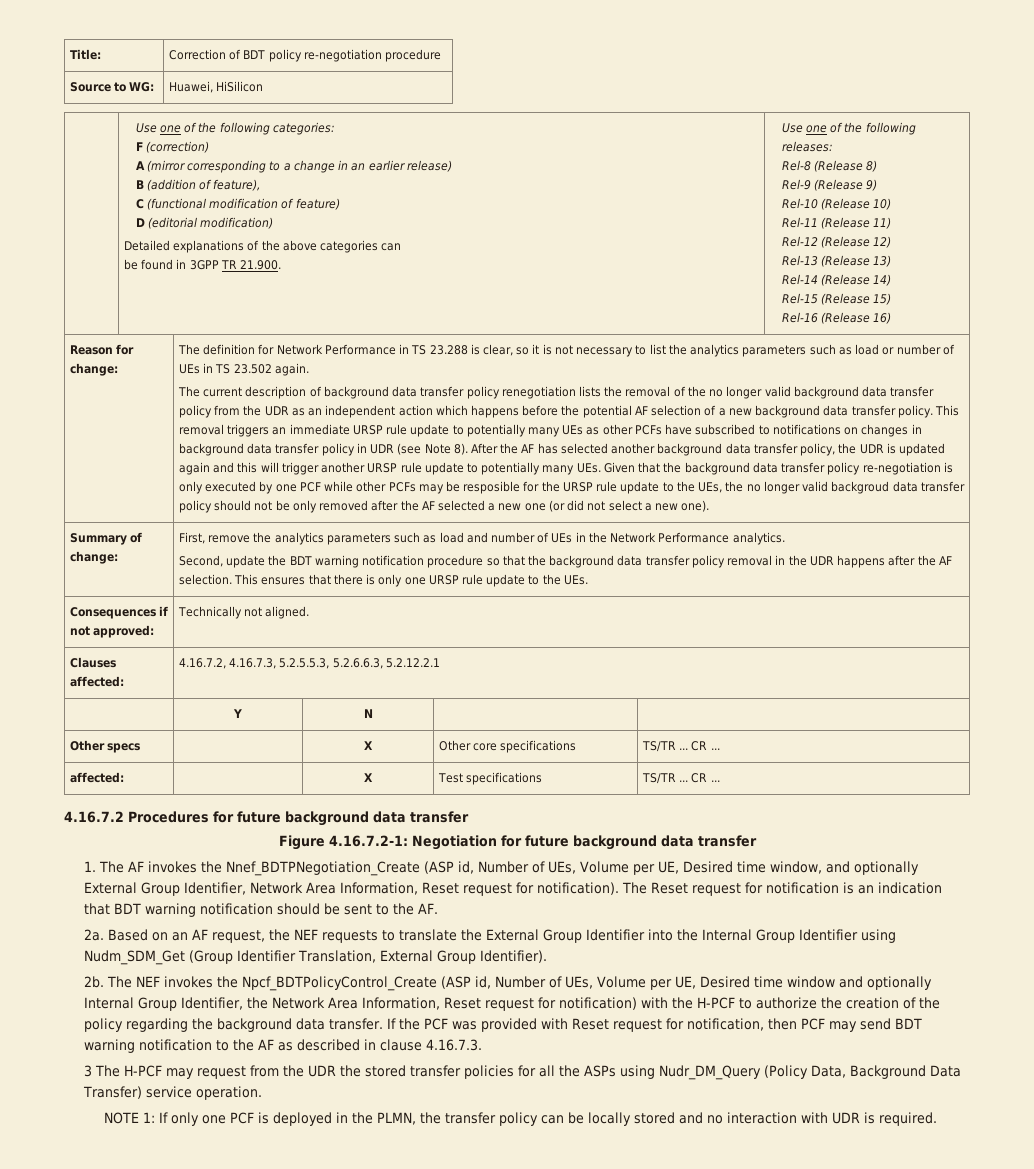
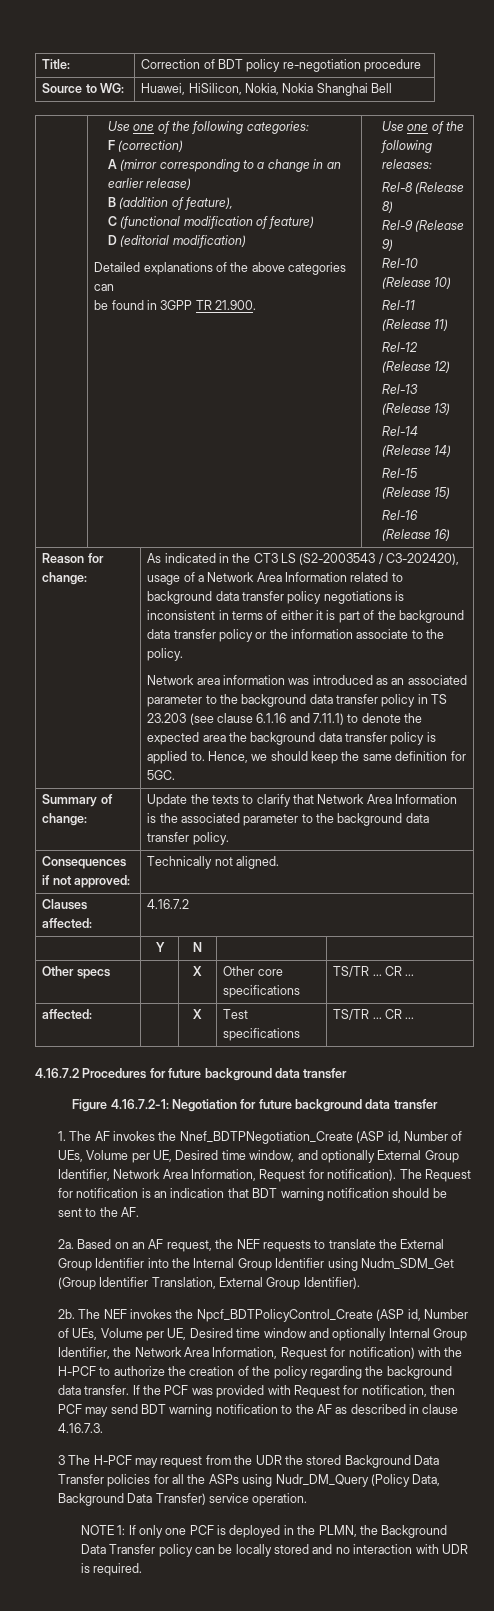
- Source to WG: | Huawei, HiSilicon
+ Source to WG: | Huawei, HiSilicon, Nokia, Nokia Shanghai Bell
- The definition for Network Performance in TS 23.288 is clear, so it is not necessary to list the analytics parameters such as load or number of UEs in TS 23.502 again.
- The current description of background data transfer policy renegotiation lists the removal of the no longer valid background data transfer policy from the UDR as an independent action which happens before the potential AF selection of a new background data transfer policy. This removal triggers an immediate URSP rule update to potentially many UEs as other PCFs have subscribed to notifications on changes in background data transfer policy in UDR (see Note 8). After the AF has selected another background data transfer policy, the UDR is updated again and this will trigger another URSP rule update to potentially many UEs. Given that the background data transfer policy re-negotiation is only executed by one PCF while other PCFs may be resposible for the URSP rule update to the UEs, the no longer valid backgroud data transfer policy should not be only removed after the AF selected a new one (or did not select a new one).
- Summary of change: | First, remove the analytics parameters such as load and number of UEs in the Network Performance analytics.
- Second, update the BDT warning notification procedure so that the background data transfer policy removal in the UDR happens after the AF selection. This ensures that there is only one URSP rule update to the UEs.
+ As indicated in the CT3 LS (S2-2003543 / C3-202420), usage of a Network Area Information related to background data transfer policy negotiations is inconsistent in terms of either it is part of the background data transfer policy or the information associate to the policy.
+ Network area information was introduced as an associated parameter to the background data transfer policy in TS 23.203 (see clause 6.1.16 and 7.11.1) to denote the expected area the background data transfer policy is applied to. Hence, we should keep the same definition for 5GC.
+ Summary of change: | Update the texts to clarify that Network Area Information is the associated parameter to the background data transfer policy.
- Clauses affected: | 4.16.7.2, 4.16.7.3, 5.2.5.5.3, 5.2.6.6.3, 5.2.12.2.1
+ Clauses affected: | 4.16.7.2
- 1. The AF invokes the Nnef_BDTPNegotiation_Create (ASP id, Number of UEs, Volume per UE, Desired time window, and optionally External Group Identifier, Network Area Information, Reset request for notification).
+ 1. The AF invokes the Nnef_BDTPNegotiation_Create (ASP id, Number of UEs, Volume per UE, Desired time window, and optionally External Group Identifier, Network Area Information, Request for notification).
- The Reset request for notification is an indication that BDT warning notification should be sent to the AF.
+ The Request for notification is an indication that BDT warning notification should be sent to the AF.
- The NEF invokes the Npcf_BDTPolicyControl_Create (ASP id, Number of UEs, Volume per UE, Desired time window and optionally Internal Group Identifier, the Network Area Information, Reset request for notification) with the H-PCF to authorize the creation of the policy regarding the background data transfer.
+ The NEF invokes the Npcf_BDTPolicyControl_Create (ASP id, Number of UEs, Volume per UE, Desired time window and optionally Internal Group Identifier, the Network Area Information, Request for notification) with the H-PCF to authorize the creation of the policy regarding the background data transfer.
- If the PCF was provided with Reset request for notification, then PCF may send BDT warning notification to the AF as described in clause 4.16.7.3.
+ If the PCF was provided with Request for notification, then PCF may send BDT warning notification to the AF as described in clause 4.16.7.3.
- 3 The H-PCF may request from the UDR the stored transfer policies for all the ASPs using Nudr_DM_Query (Policy Data, Background Data Transfer) service operation.
+ 3 The H-PCF may request from the UDR the stored Background Data Transfer policies for all the ASPs using Nudr_DM_Query (Policy Data, Background Data Transfer) service operation.
- NOTE 1: If only one PCF is deployed in the PLMN, the transfer policy can be locally stored and no interaction with UDR is required.
+ NOTE 1: If only one PCF is deployed in the PLMN, the Background Data Transfer policy can be locally stored and no interaction with UDR is required.

